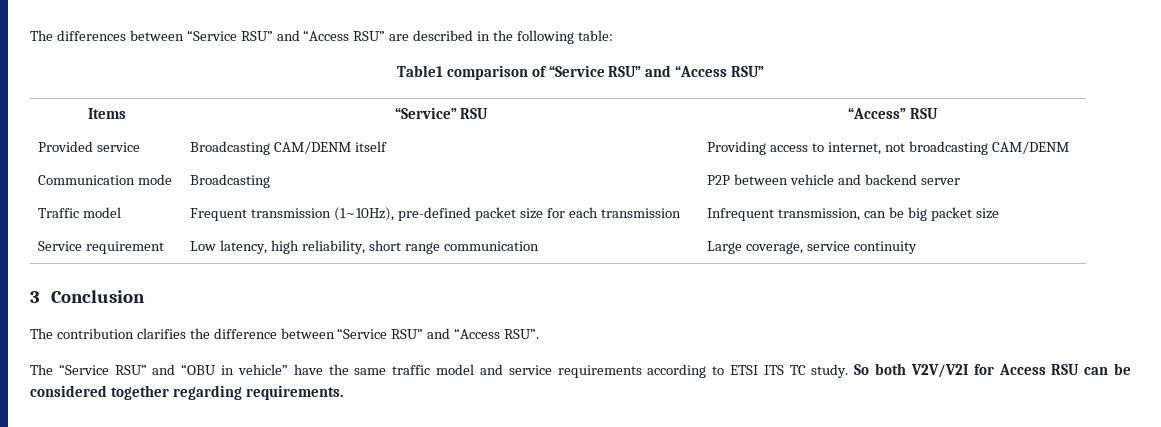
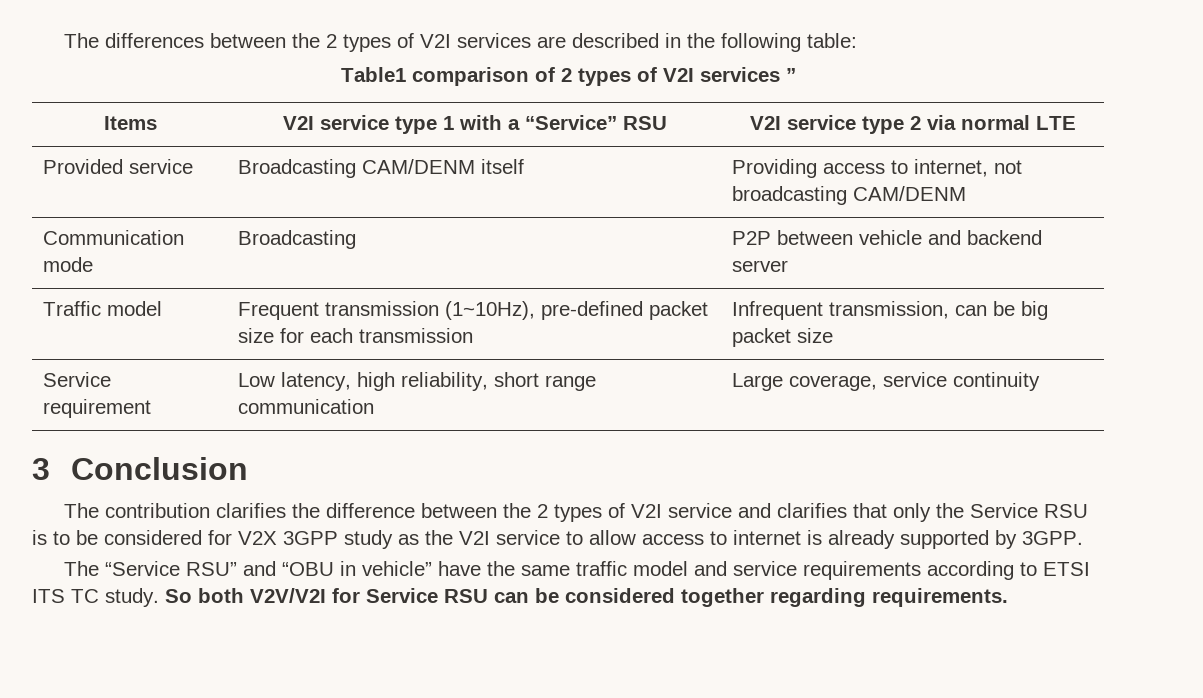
- The differences between “Service RSU” and “Access RSU” are described in the following table:
+ The differences between the 2 types of V2I services are described in the following table:
- Table1 comparison of “Service RSU” and “Access RSU”
- Items | “Service” RSU | “Access” RSU
+ Table1 comparison of 2 types of V2I services ”
+ Items | V2I service type 1 with a “Service” RSU | V2I service type 2 via normal LTE
- The contribution clarifies the difference between “Service RSU” and “Access RSU”.
+ The contribution clarifies the difference between the 2 types of V2I service and clarifies that only the Service RSU is to be considered for V2X 3GPP study as the V2I service to allow access to internet is already supported by 3GPP.
- So both V2V/V2I for Access RSU can be considered together regarding requirements.
+ So both V2V/V2I for Service RSU can be considered together regarding requirements.

